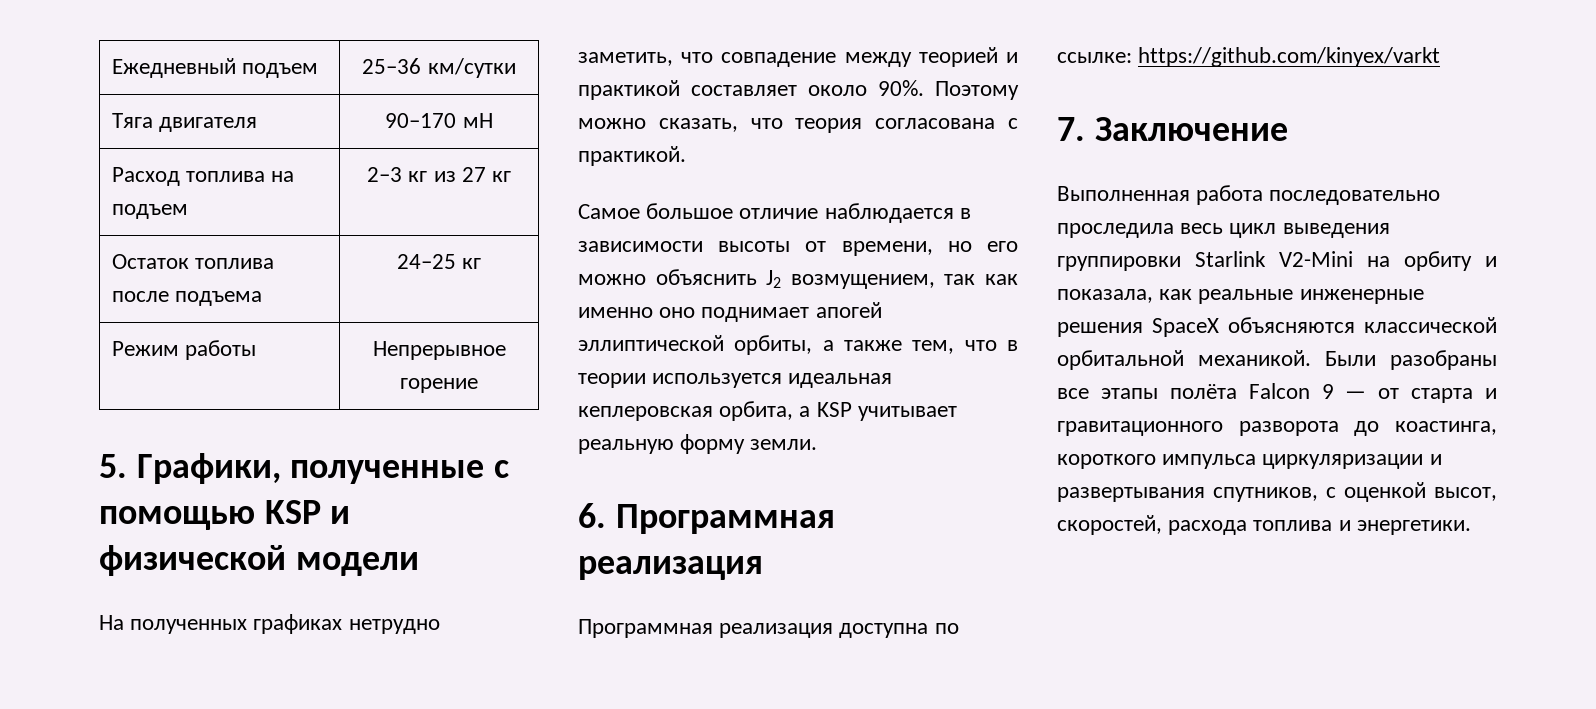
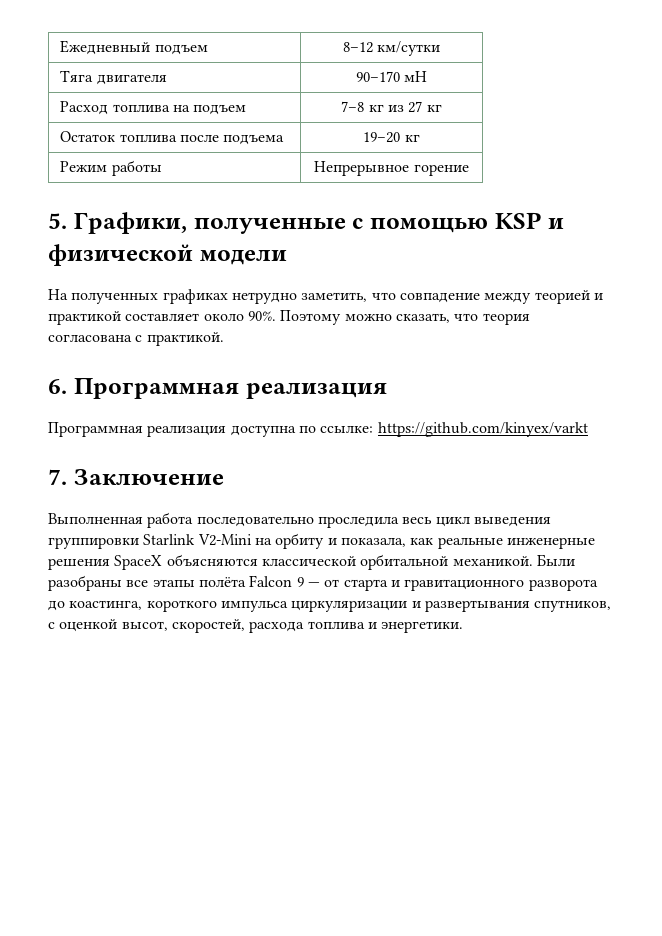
- Ежедневный подъем | 25–36 км/сутки
+ Ежедневный подъем | 8–12 км/сутки
- Расход топлива на подъем | 2–3 кг из 27 кг
+ Расход топлива на подъем | 7–8 кг из 27 кг
- Остаток топлива после подъема | 24–25 кг
+ Остаток топлива после подъема | 19–20 кг
- Самое большое отличие наблюдается в зависимости высоты от времени, но его можно объяснить J2 возмущением, так как именно оно поднимает апогей эллиптической орбиты, а также тем, что в теории используется идеальная кеплеровская орбита, а KSP учитывает реальную форму земли.

